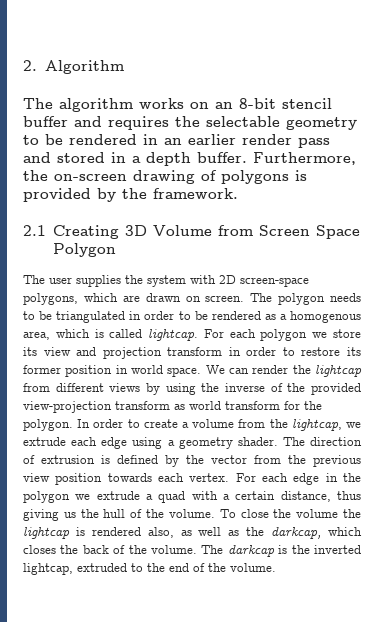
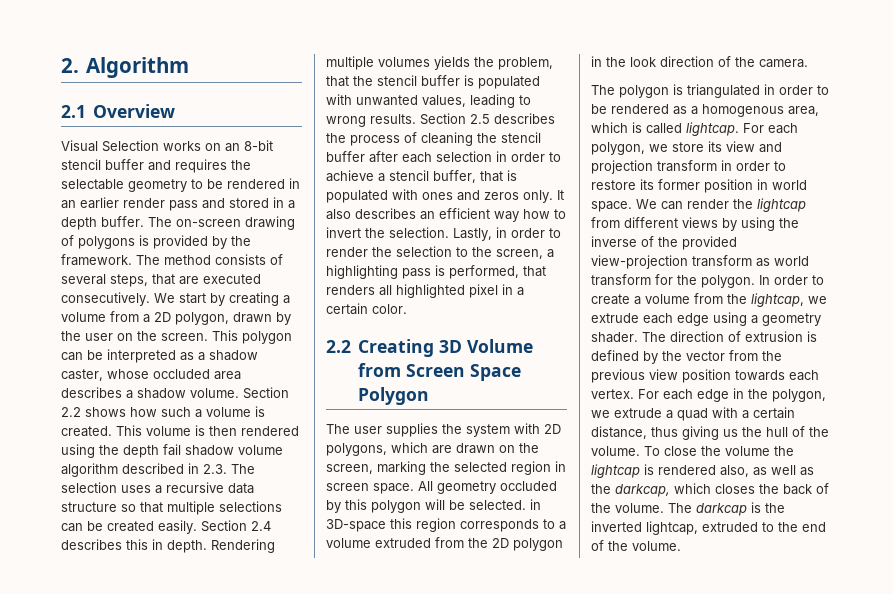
- The algorithm works on an 8-bit stencil buffer and requires the selectable geometry to be rendered in an earlier render pass and stored in a depth buffer.
+ 2.1 Overview
+ Visual Selection works on an 8-bit stencil buffer and requires the selectable geometry to be rendered in an earlier render pass and stored in a depth buffer.
- Furthermore, the on-screen drawing of polygons is provided by the framework.
- 2.1 Creating 3D Volume from Screen Space Polygon
+ The on-screen drawing of polygons is provided by the framework. The method consists of several steps, that are executed consecutively. We start by creating a volume from a 2D polygon, drawn by the user on the screen. This polygon can be interpreted as a shadow caster, whose occluded area describes a shadow volume. Section 2.2 shows how such a volume is created. This volume is then rendered using the depth fail shadow volume algorithm described in 2.3. The selection uses a recursive data structure so that multiple selections can be created easily. Section 2.4 describes this in depth. Rendering multiple volumes yields the problem, that the stencil buffer is populated with unwanted values, leading to wrong results. Section 2.5 describes the process of cleaning the stencil buffer after each selection in order to achieve a stencil buffer, that is populated with ones and zeros only. It also describes an efficient way how to invert the selection. Lastly, in order to render the selection to the screen, a highlighting pass is performed, that renders all highlighted pixel in a certain color.
+ 2.2 Creating 3D Volume from Screen Space Polygon
- The user supplies the system with 2D screen-space polygons, which are drawn on screen. The polygon needs to be triangulated in order to be rendered as a homogenous area, which is called lightcap.
+ The user supplies the system with 2D polygons, which are drawn on the screen, marking the selected region in screen space. All geometry occluded by this polygon will be selected. in 3D-space this region corresponds to a volume extruded from the 2D polygon in the look direction of the camera.
+ The polygon is triangulated in order to be rendered as a homogenous area, which is called lightcap.
- For each polygon we store its view and projection transform in order to restore its former position in world space.
+ For each polygon, we store its view and projection transform in order to restore its former position in world space.
- For each edge in the polygon we extrude a quad with a certain distance, thus giving us the hull of the volume.
+ For each edge in the polygon, we extrude a quad with a certain distance, thus giving us the hull of the volume.

